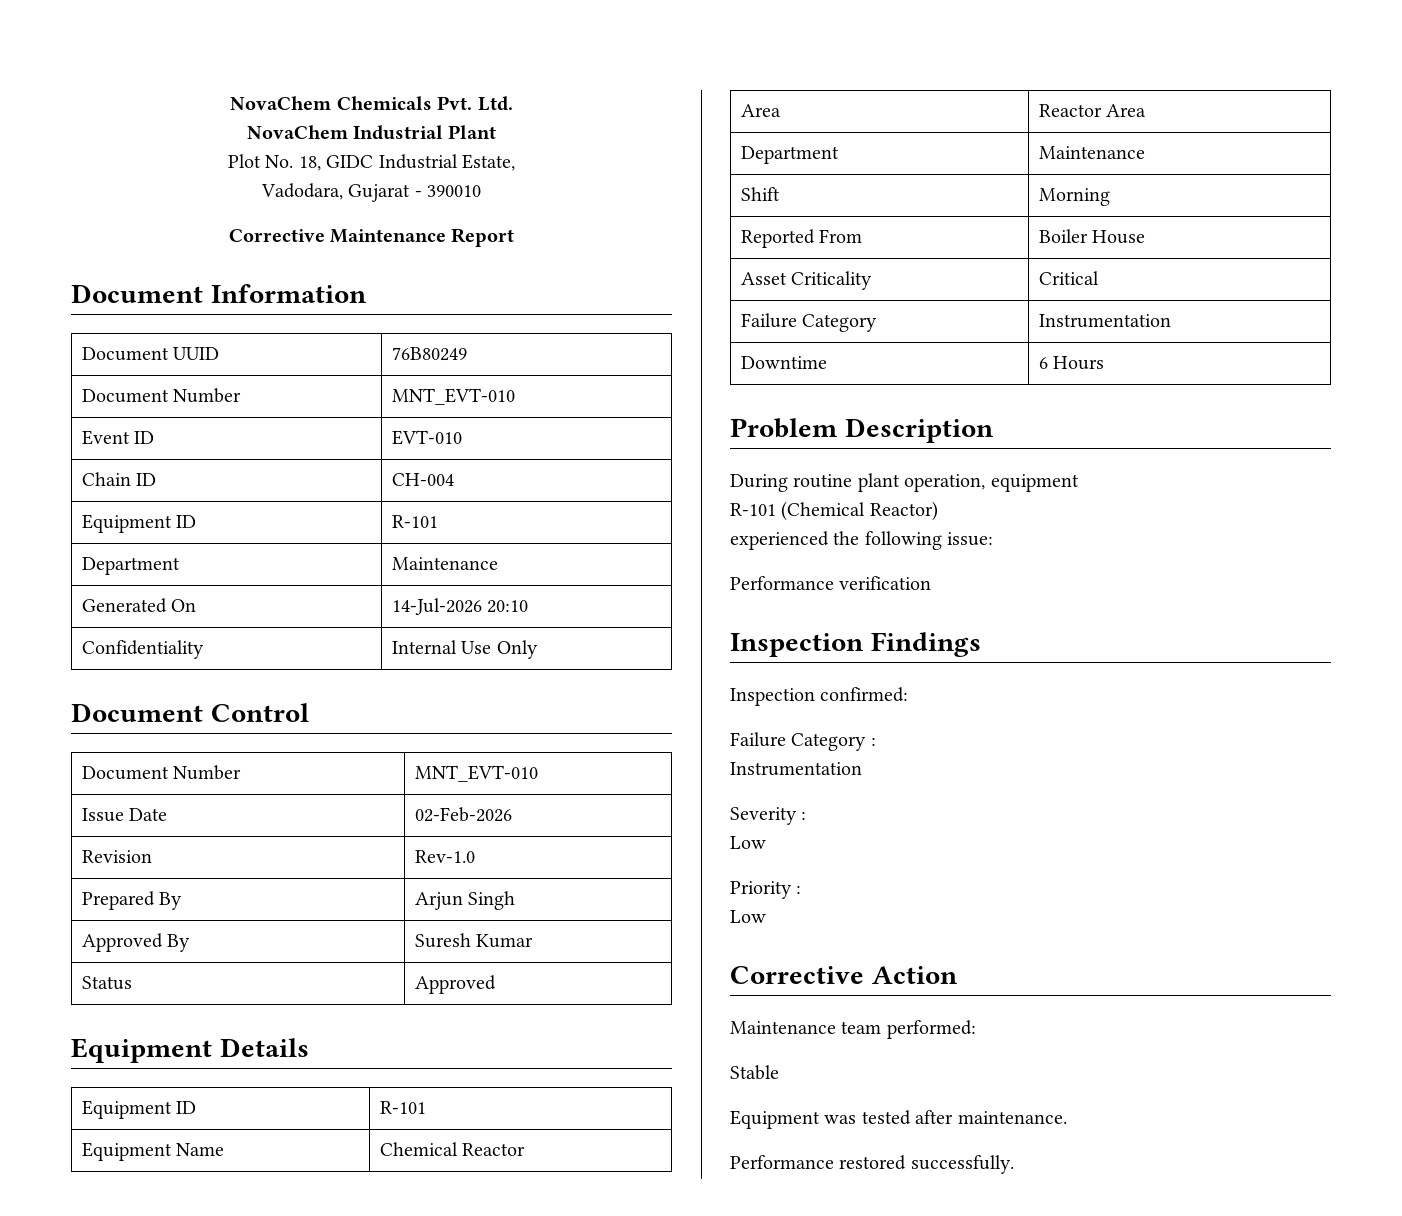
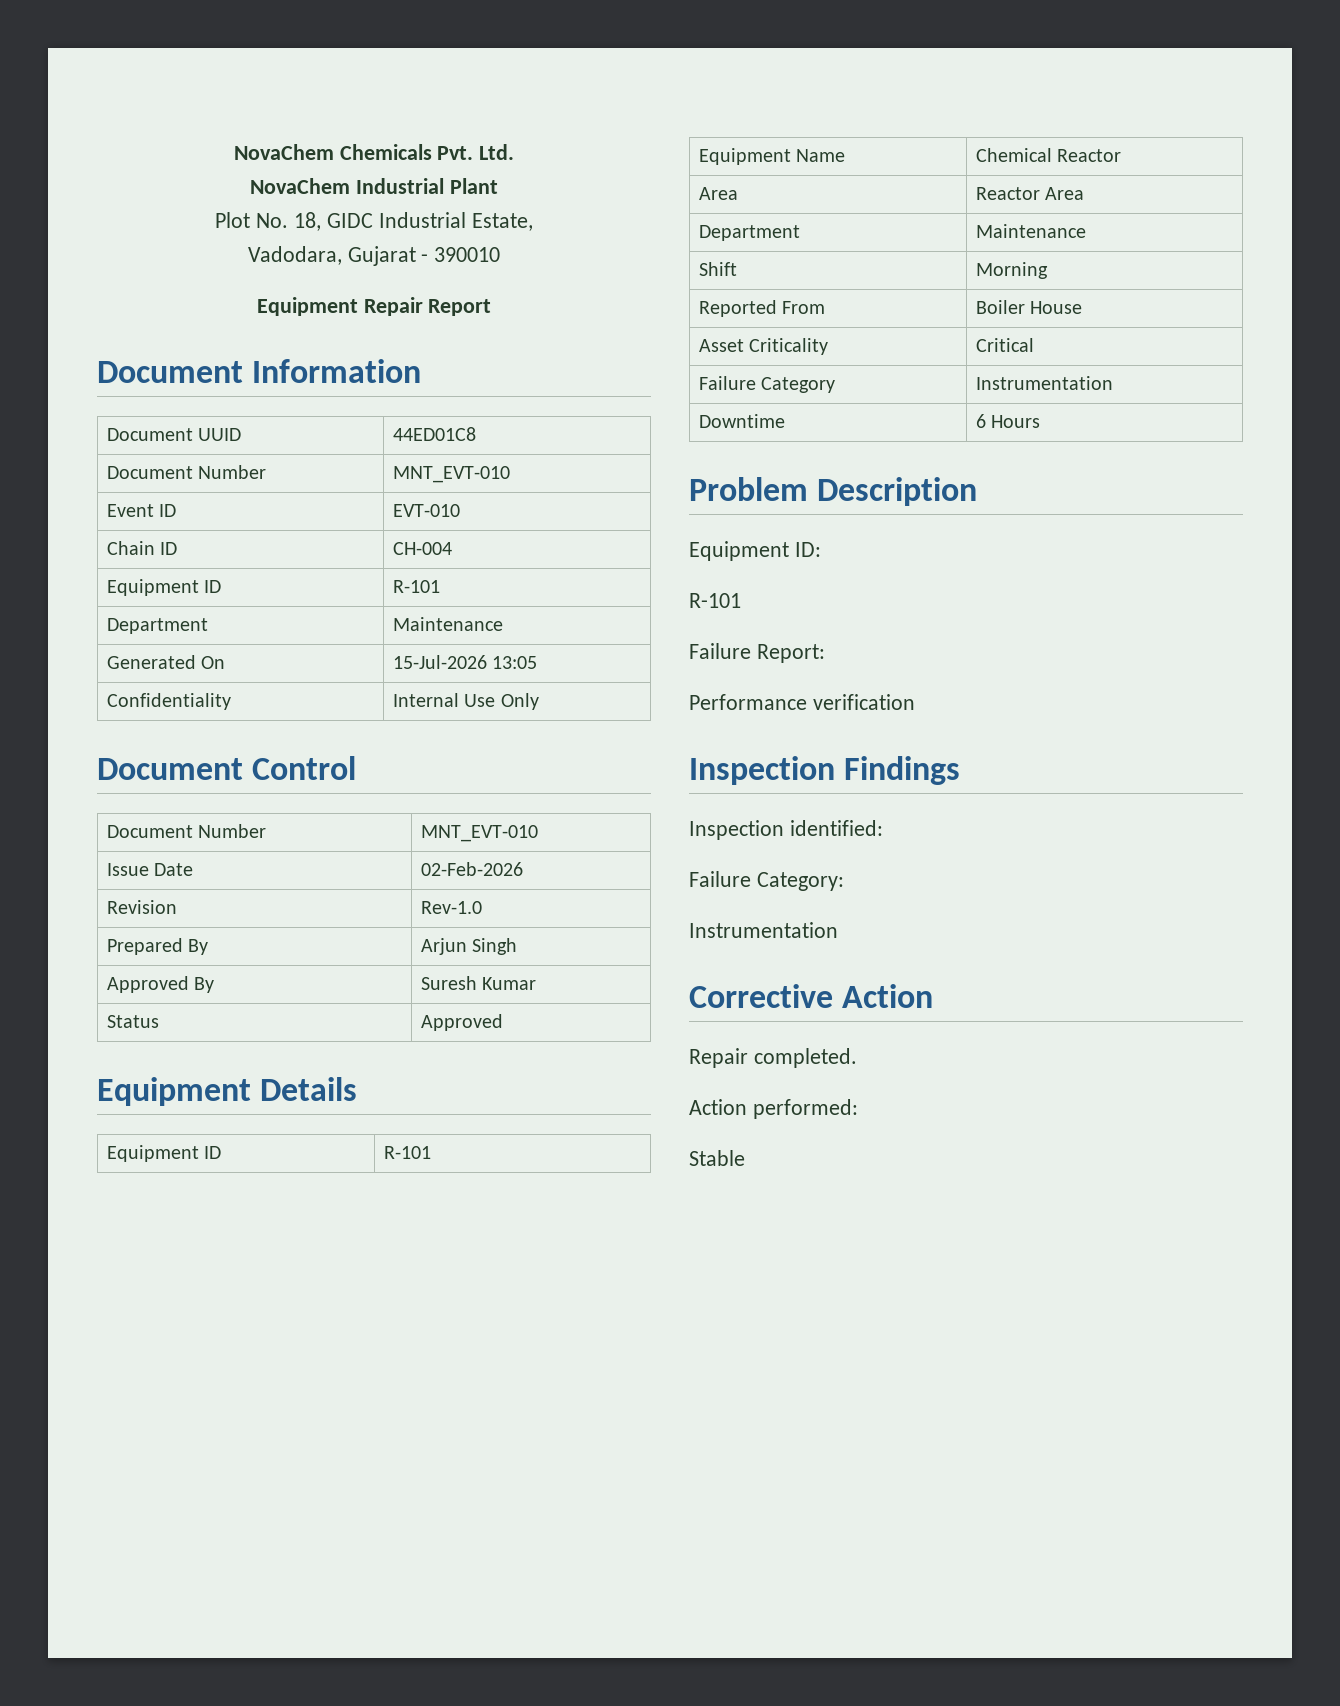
- Corrective Maintenance Report
+ Equipment Repair Report
- Document UUID | 76B80249
+ Document UUID | 44ED01C8
- Generated On | 14-Jul-2026 20:10
+ Generated On | 15-Jul-2026 13:05
- During routine plant operation, equipment
- R-101 (Chemical Reactor)
- experienced the following issue:
+ Equipment ID:
+ R-101
+ Failure Report:
- Inspection confirmed:
- Failure Category :
+ Inspection identified:
+ Failure Category:
  Instrumentation
- Severity :
- Low
- Priority :
- Low
- Maintenance team performed:
+ Repair completed.
+ Action performed:
- Equipment was tested after maintenance.
- Performance restored successfully.

